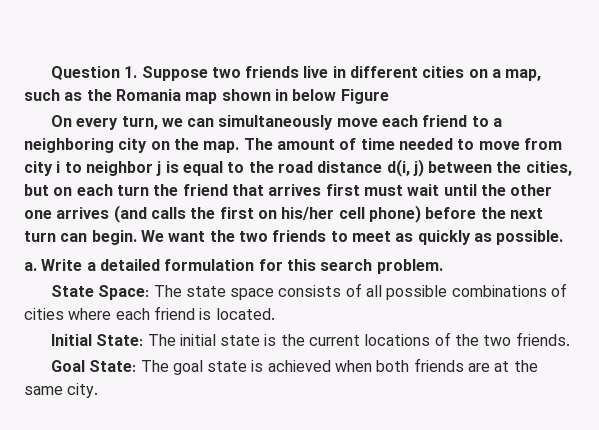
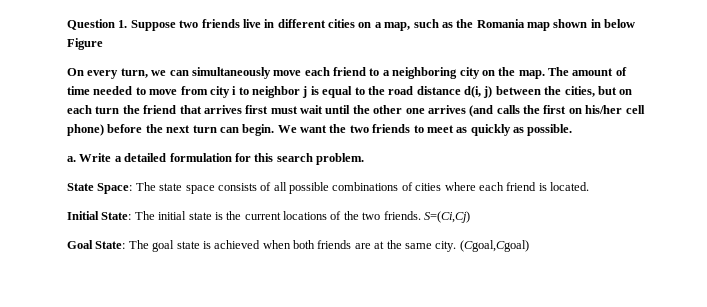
+ S=(Ci,Cj)
+ (Cgoal,Cgoal)

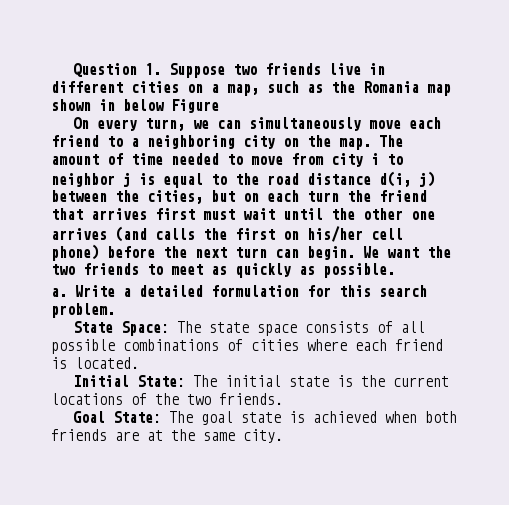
- S=(Ci,Cj)
- (Cgoal,Cgoal)

